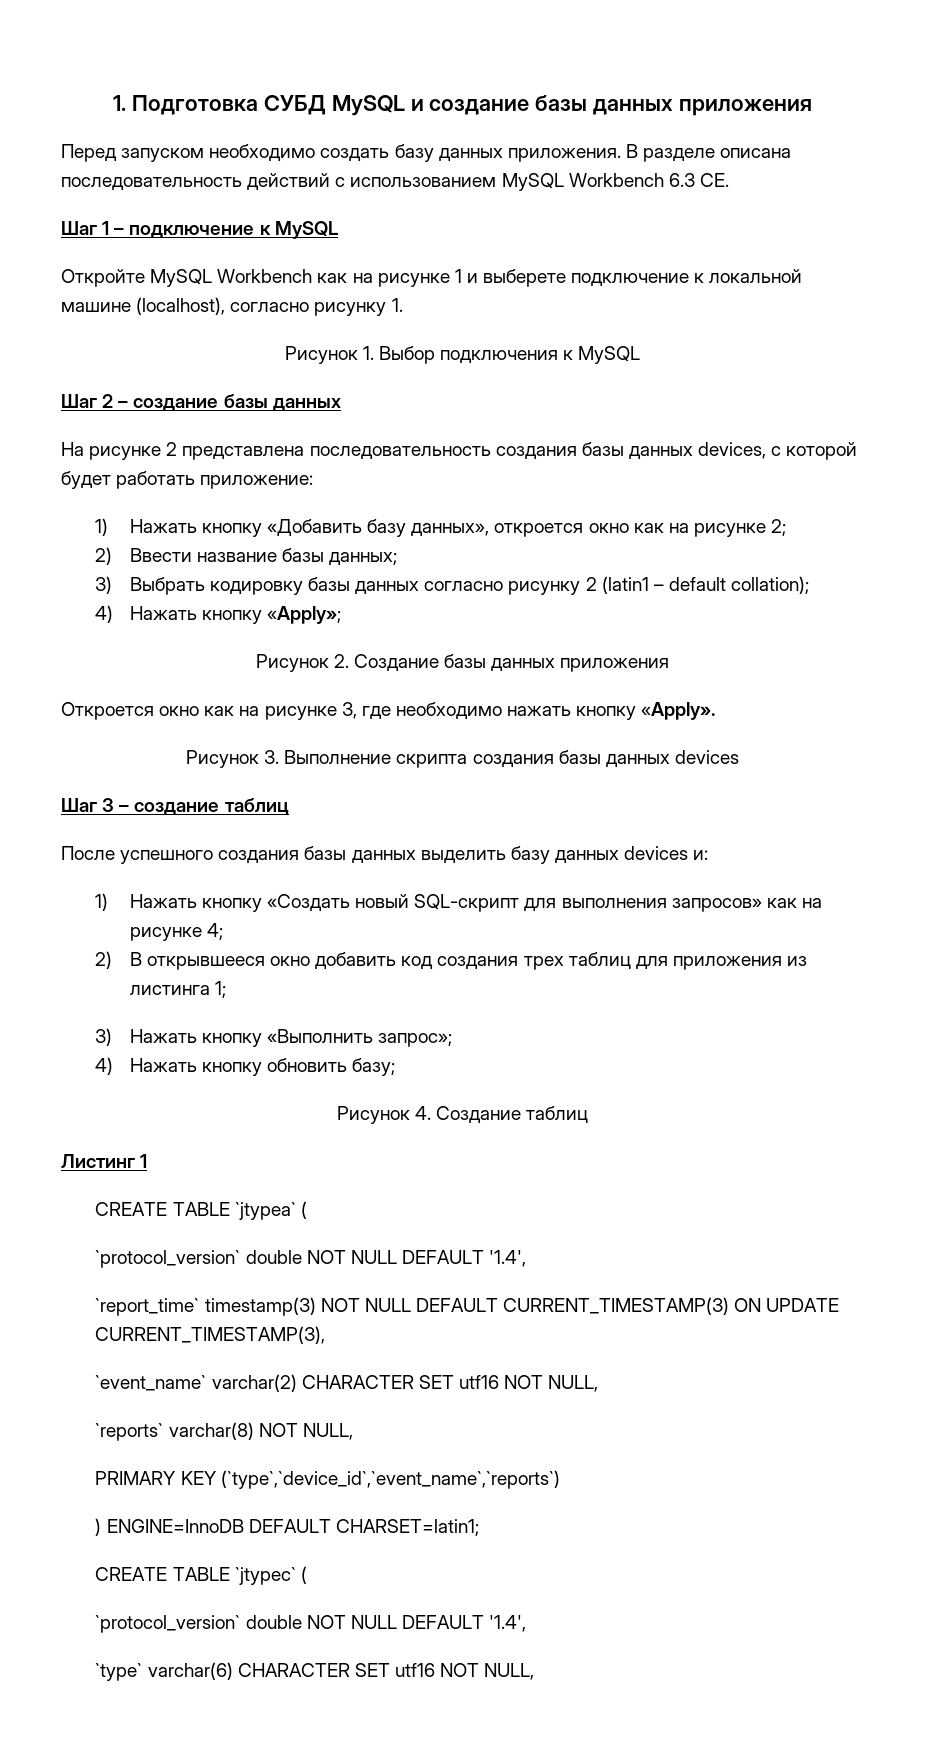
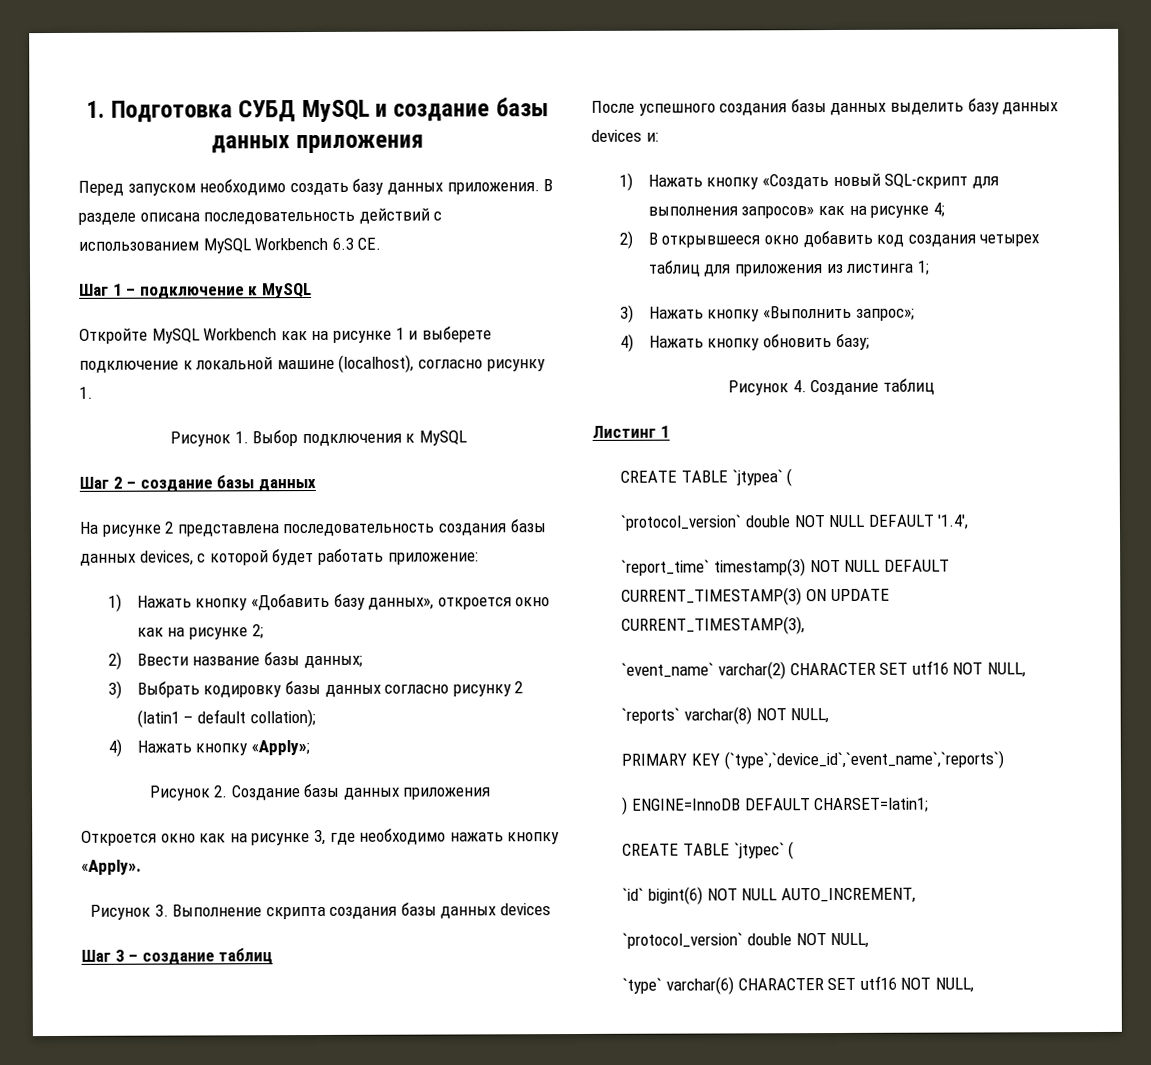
- 2) В открывшееся окно добавить код создания трех таблиц для приложения из листинга 1;
+ 2) В открывшееся окно добавить код создания четырех таблиц для приложения из листинга 1;
  CREATE TABLE `jtypec` (
- `protocol_version` double NOT NULL DEFAULT '1.4',
+ `id` bigint(6) NOT NULL AUTO_INCREMENT,
+ `protocol_version` double NOT NULL,

